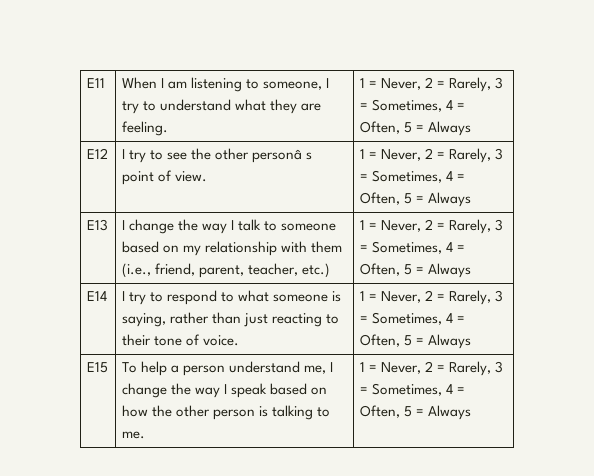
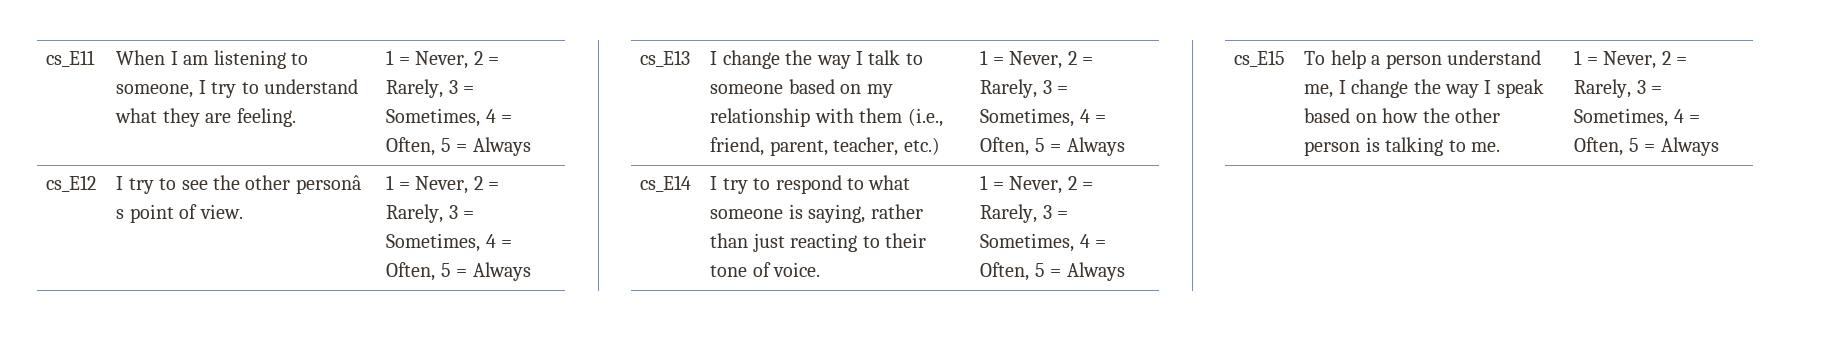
- E11 | When I am listening to someone, I try to understand what they are feeling. | 1 = Never, 2 = Rarely, 3 = Sometimes, 4 = Often, 5 = Always
+ cs_E11 | When I am listening to someone, I try to understand what they are feeling. | 1 = Never, 2 = Rarely, 3 = Sometimes, 4 = Often, 5 = Always
- E12 | I try to see the other personâ s point of view. | 1 = Never, 2 = Rarely, 3 = Sometimes, 4 = Often, 5 = Always
+ cs_E12 | I try to see the other personâ s point of view. | 1 = Never, 2 = Rarely, 3 = Sometimes, 4 = Often, 5 = Always
- E13 | I change the way I talk to someone based on my relationship with them (i.e., friend, parent, teacher, etc.) | 1 = Never, 2 = Rarely, 3 = Sometimes, 4 = Often, 5 = Always
+ cs_E13 | I change the way I talk to someone based on my relationship with them (i.e., friend, parent, teacher, etc.) | 1 = Never, 2 = Rarely, 3 = Sometimes, 4 = Often, 5 = Always
- E14 | I try to respond to what someone is saying, rather than just reacting to their tone of voice. | 1 = Never, 2 = Rarely, 3 = Sometimes, 4 = Often, 5 = Always
+ cs_E14 | I try to respond to what someone is saying, rather than just reacting to their tone of voice. | 1 = Never, 2 = Rarely, 3 = Sometimes, 4 = Often, 5 = Always
- E15 | To help a person understand me, I change the way I speak based on how the other person is talking to me. | 1 = Never, 2 = Rarely, 3 = Sometimes, 4 = Often, 5 = Always
+ cs_E15 | To help a person understand me, I change the way I speak based on how the other person is talking to me. | 1 = Never, 2 = Rarely, 3 = Sometimes, 4 = Often, 5 = Always

